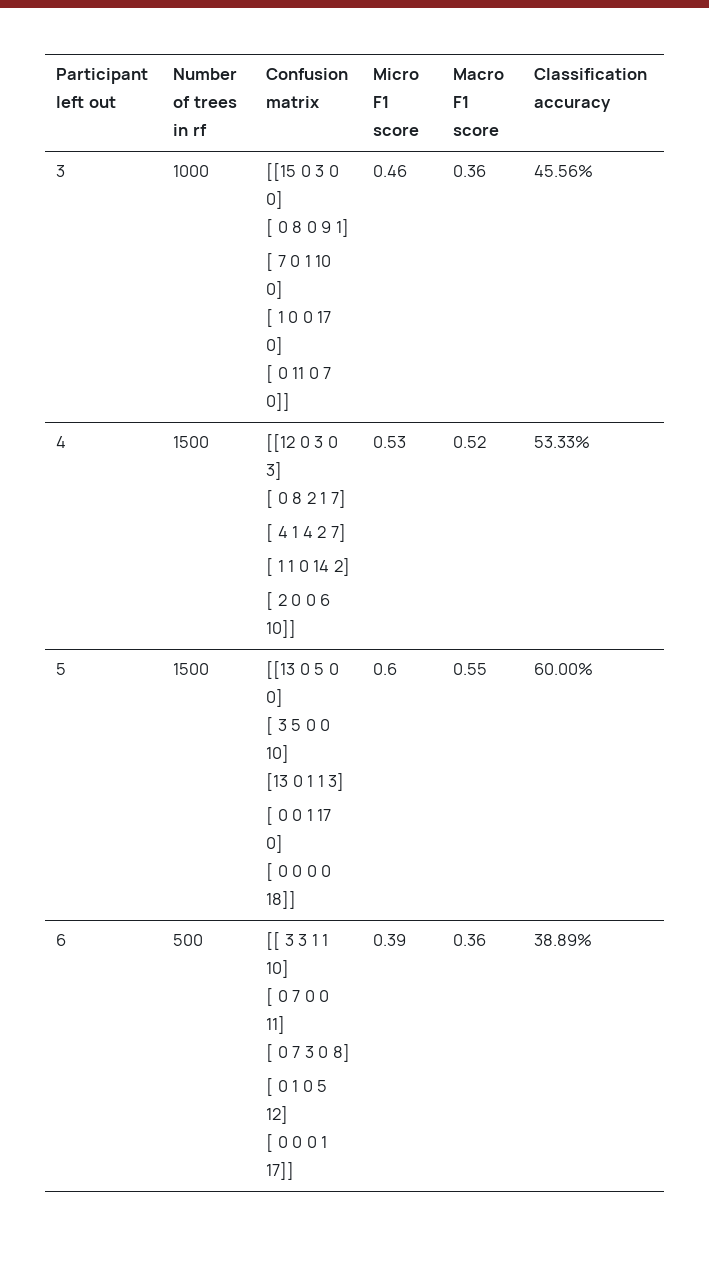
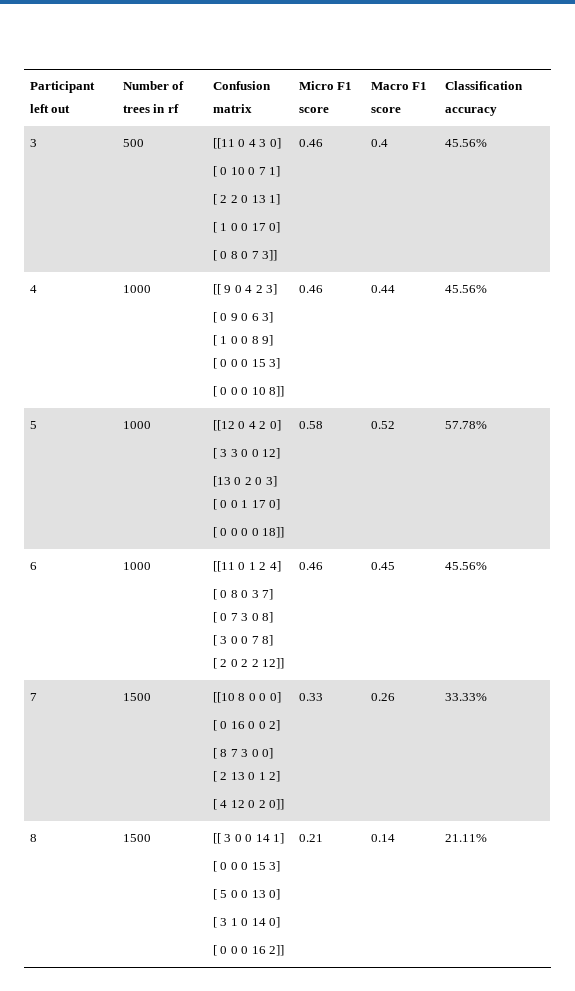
- 3 | 1000 | [[15 0 3 0 0]
- [ 0 8 0 9 1]
- [ 7 0 1 10 0]
+ 3 | 500 | [[11 0 4 3 0]
+ [ 0 10 0 7 1]
+ [ 2 2 0 13 1]
  [ 1 0 0 17 0]
- [ 0 11 0 7 0]] | 0.46 | 0.36 | 45.56%
+ [ 0 8 0 7 3]] | 0.46 | 0.4 | 45.56%
- 4 | 1500 | [[12 0 3 0 3]
- [ 0 8 2 1 7]
- [ 4 1 4 2 7]
- [ 1 1 0 14 2]
- [ 2 0 0 6 10]] | 0.53 | 0.52 | 53.33%
- 5 | 1500 | [[13 0 5 0 0]
- [ 3 5 0 0 10]
- [13 0 1 1 3]
+ 4 | 1000 | [[ 9 0 4 2 3]
+ [ 0 9 0 6 3]
+ [ 1 0 0 8 9]
+ [ 0 0 0 15 3]
+ [ 0 0 0 10 8]] | 0.46 | 0.44 | 45.56%
+ 5 | 1000 | [[12 0 4 2 0]
+ [ 3 3 0 0 12]
+ [13 0 2 0 3]
  [ 0 0 1 17 0]
- [ 0 0 0 0 18]] | 0.6 | 0.55 | 60.00%
- 6 | 500 | [[ 3 3 1 1 10]
- [ 0 7 0 0 11]
+ [ 0 0 0 0 18]] | 0.58 | 0.52 | 57.78%
+ 6 | 1000 | [[11 0 1 2 4]
+ [ 0 8 0 3 7]
  [ 0 7 3 0 8]
- [ 0 1 0 5 12]
- [ 0 0 0 1 17]] | 0.39 | 0.36 | 38.89%
+ [ 3 0 0 7 8]
+ [ 2 0 2 2 12]] | 0.46 | 0.45 | 45.56%
+ 7 | 1500 | [[10 8 0 0 0]
+ [ 0 16 0 0 2]
+ [ 8 7 3 0 0]
+ [ 2 13 0 1 2]
+ [ 4 12 0 2 0]] | 0.33 | 0.26 | 33.33%
+ 8 | 1500 | [[ 3 0 0 14 1]
+ [ 0 0 0 15 3]
+ [ 5 0 0 13 0]
+ [ 3 1 0 14 0]
+ [ 0 0 0 16 2]] | 0.21 | 0.14 | 21.11%

